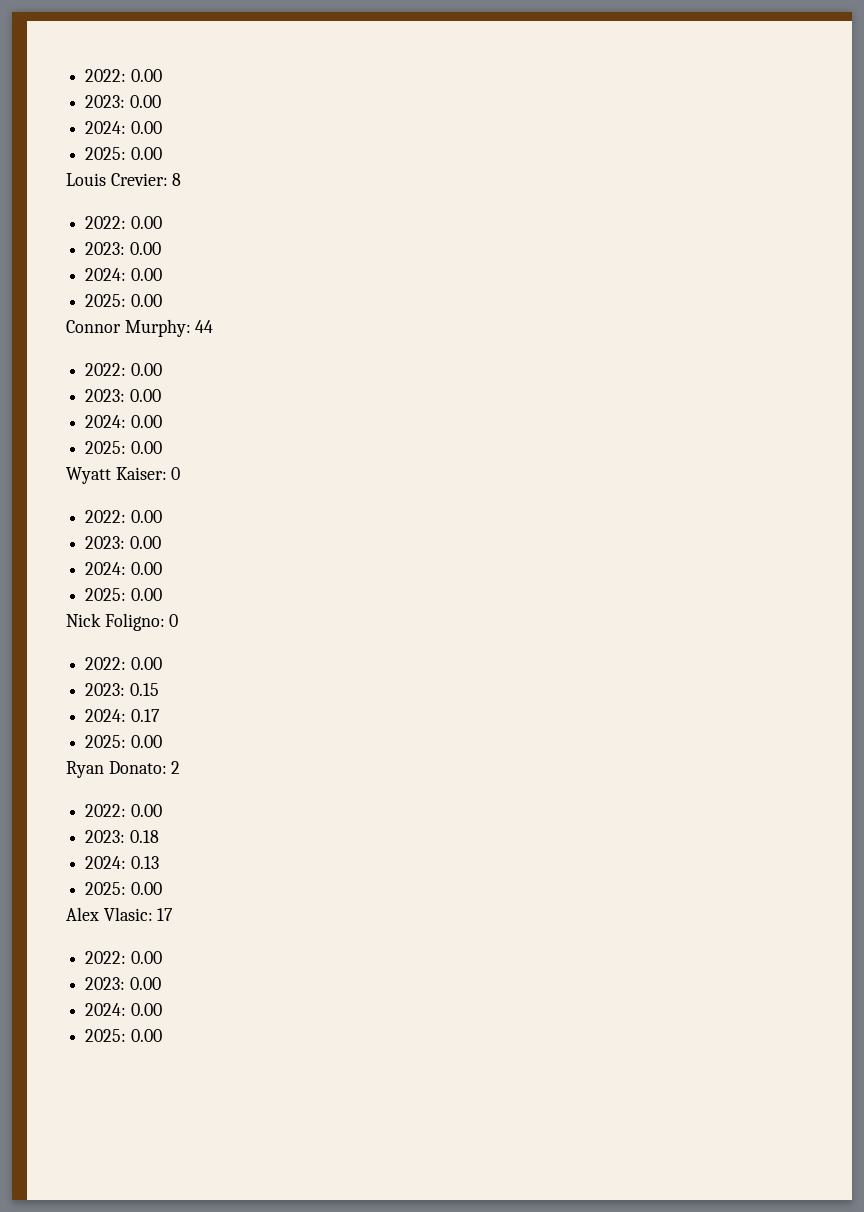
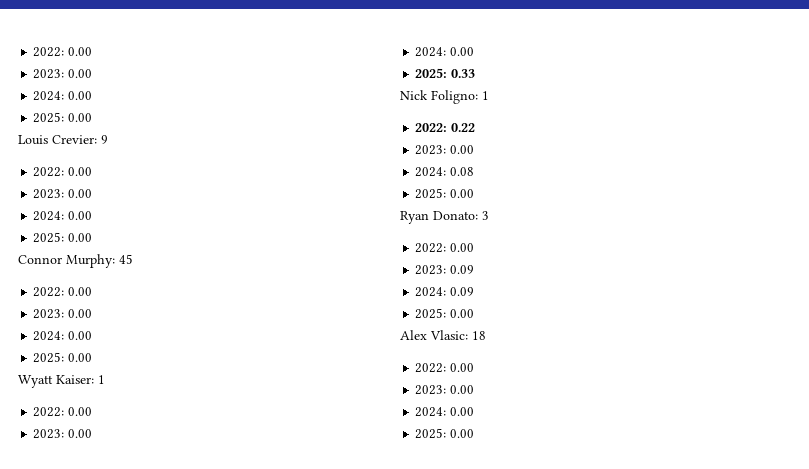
- Louis Crevier: 8
+ Louis Crevier: 9
- Connor Murphy: 44
+ Connor Murphy: 45
- Wyatt Kaiser: 0
+ Wyatt Kaiser: 1
  2022: 0.00
  2023: 0.00
  2024: 0.00
+ 2025: 0.33
+ Nick Foligno: 1
+ 2022: 0.22
+ 2023: 0.00
+ 2024: 0.08
  2025: 0.00
- Nick Foligno: 0
+ Ryan Donato: 3
  2022: 0.00
- 2023: 0.15
- 2024: 0.17
+ 2023: 0.09
+ 2024: 0.09
  2025: 0.00
- Ryan Donato: 2
- 2022: 0.00
- 2023: 0.18
- 2024: 0.13
- 2025: 0.00
- Alex Vlasic: 17
+ Alex Vlasic: 18

